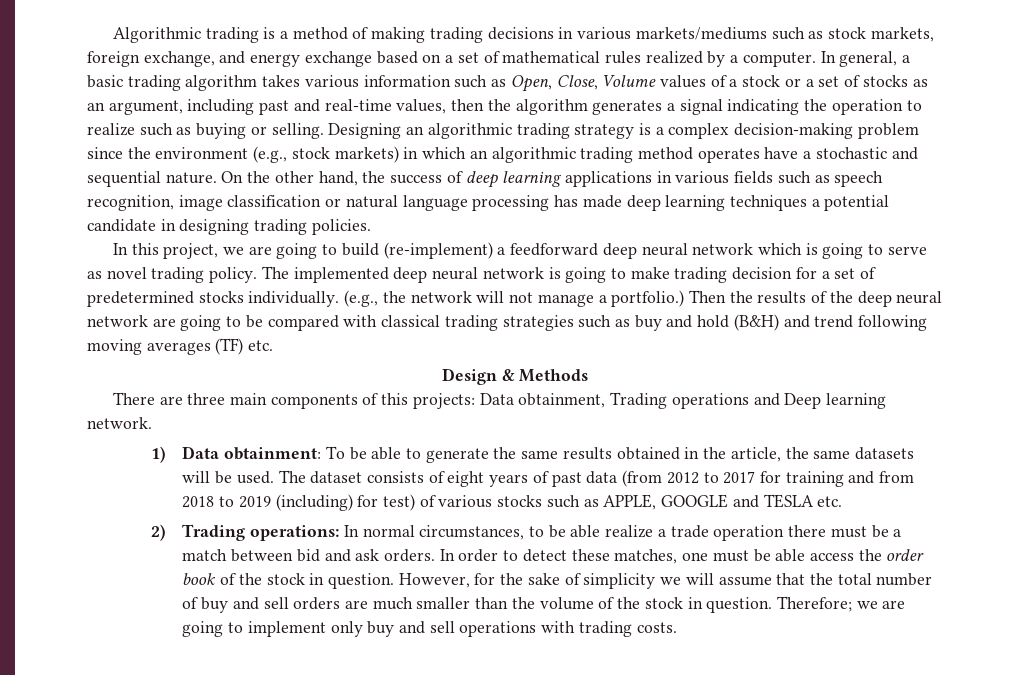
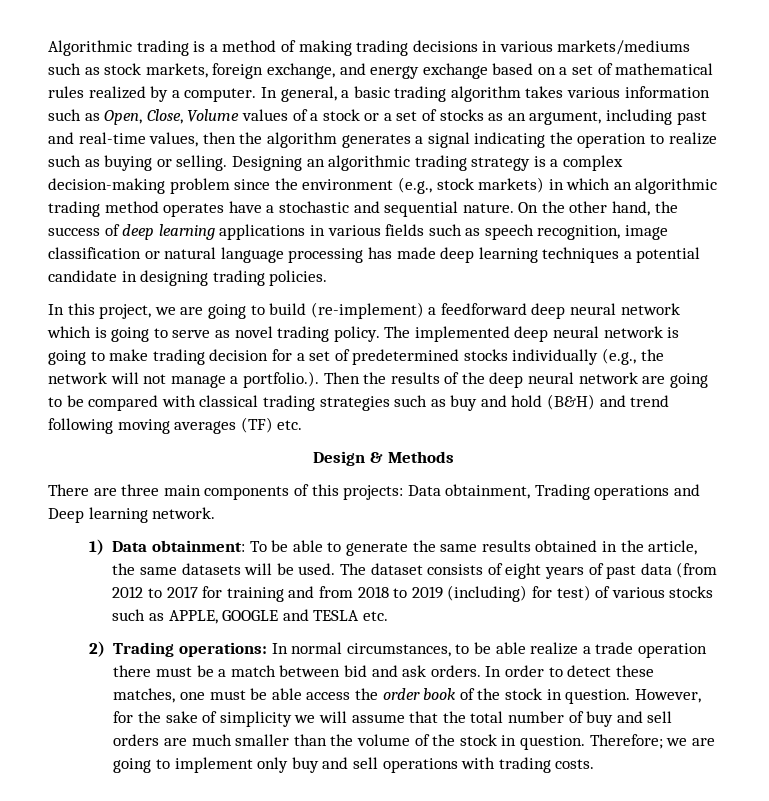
- The implemented deep neural network is going to make trading decision for a set of predetermined stocks individually. (e.g., the network will not manage a portfolio.) Then the results of the deep neural network are going to be compared with classical trading strategies such as buy and hold (B&H) and trend following moving averages (TF) etc.
+ The implemented deep neural network is going to make trading decision for a set of predetermined stocks individually (e.g., the network will not manage a portfolio.). Then the results of the deep neural network are going to be compared with classical trading strategies such as buy and hold (B&H) and trend following moving averages (TF) etc.

